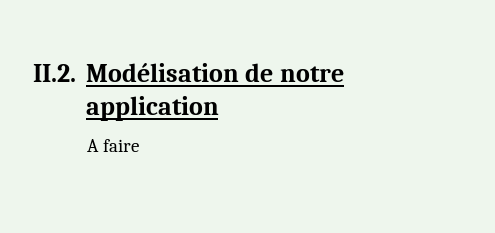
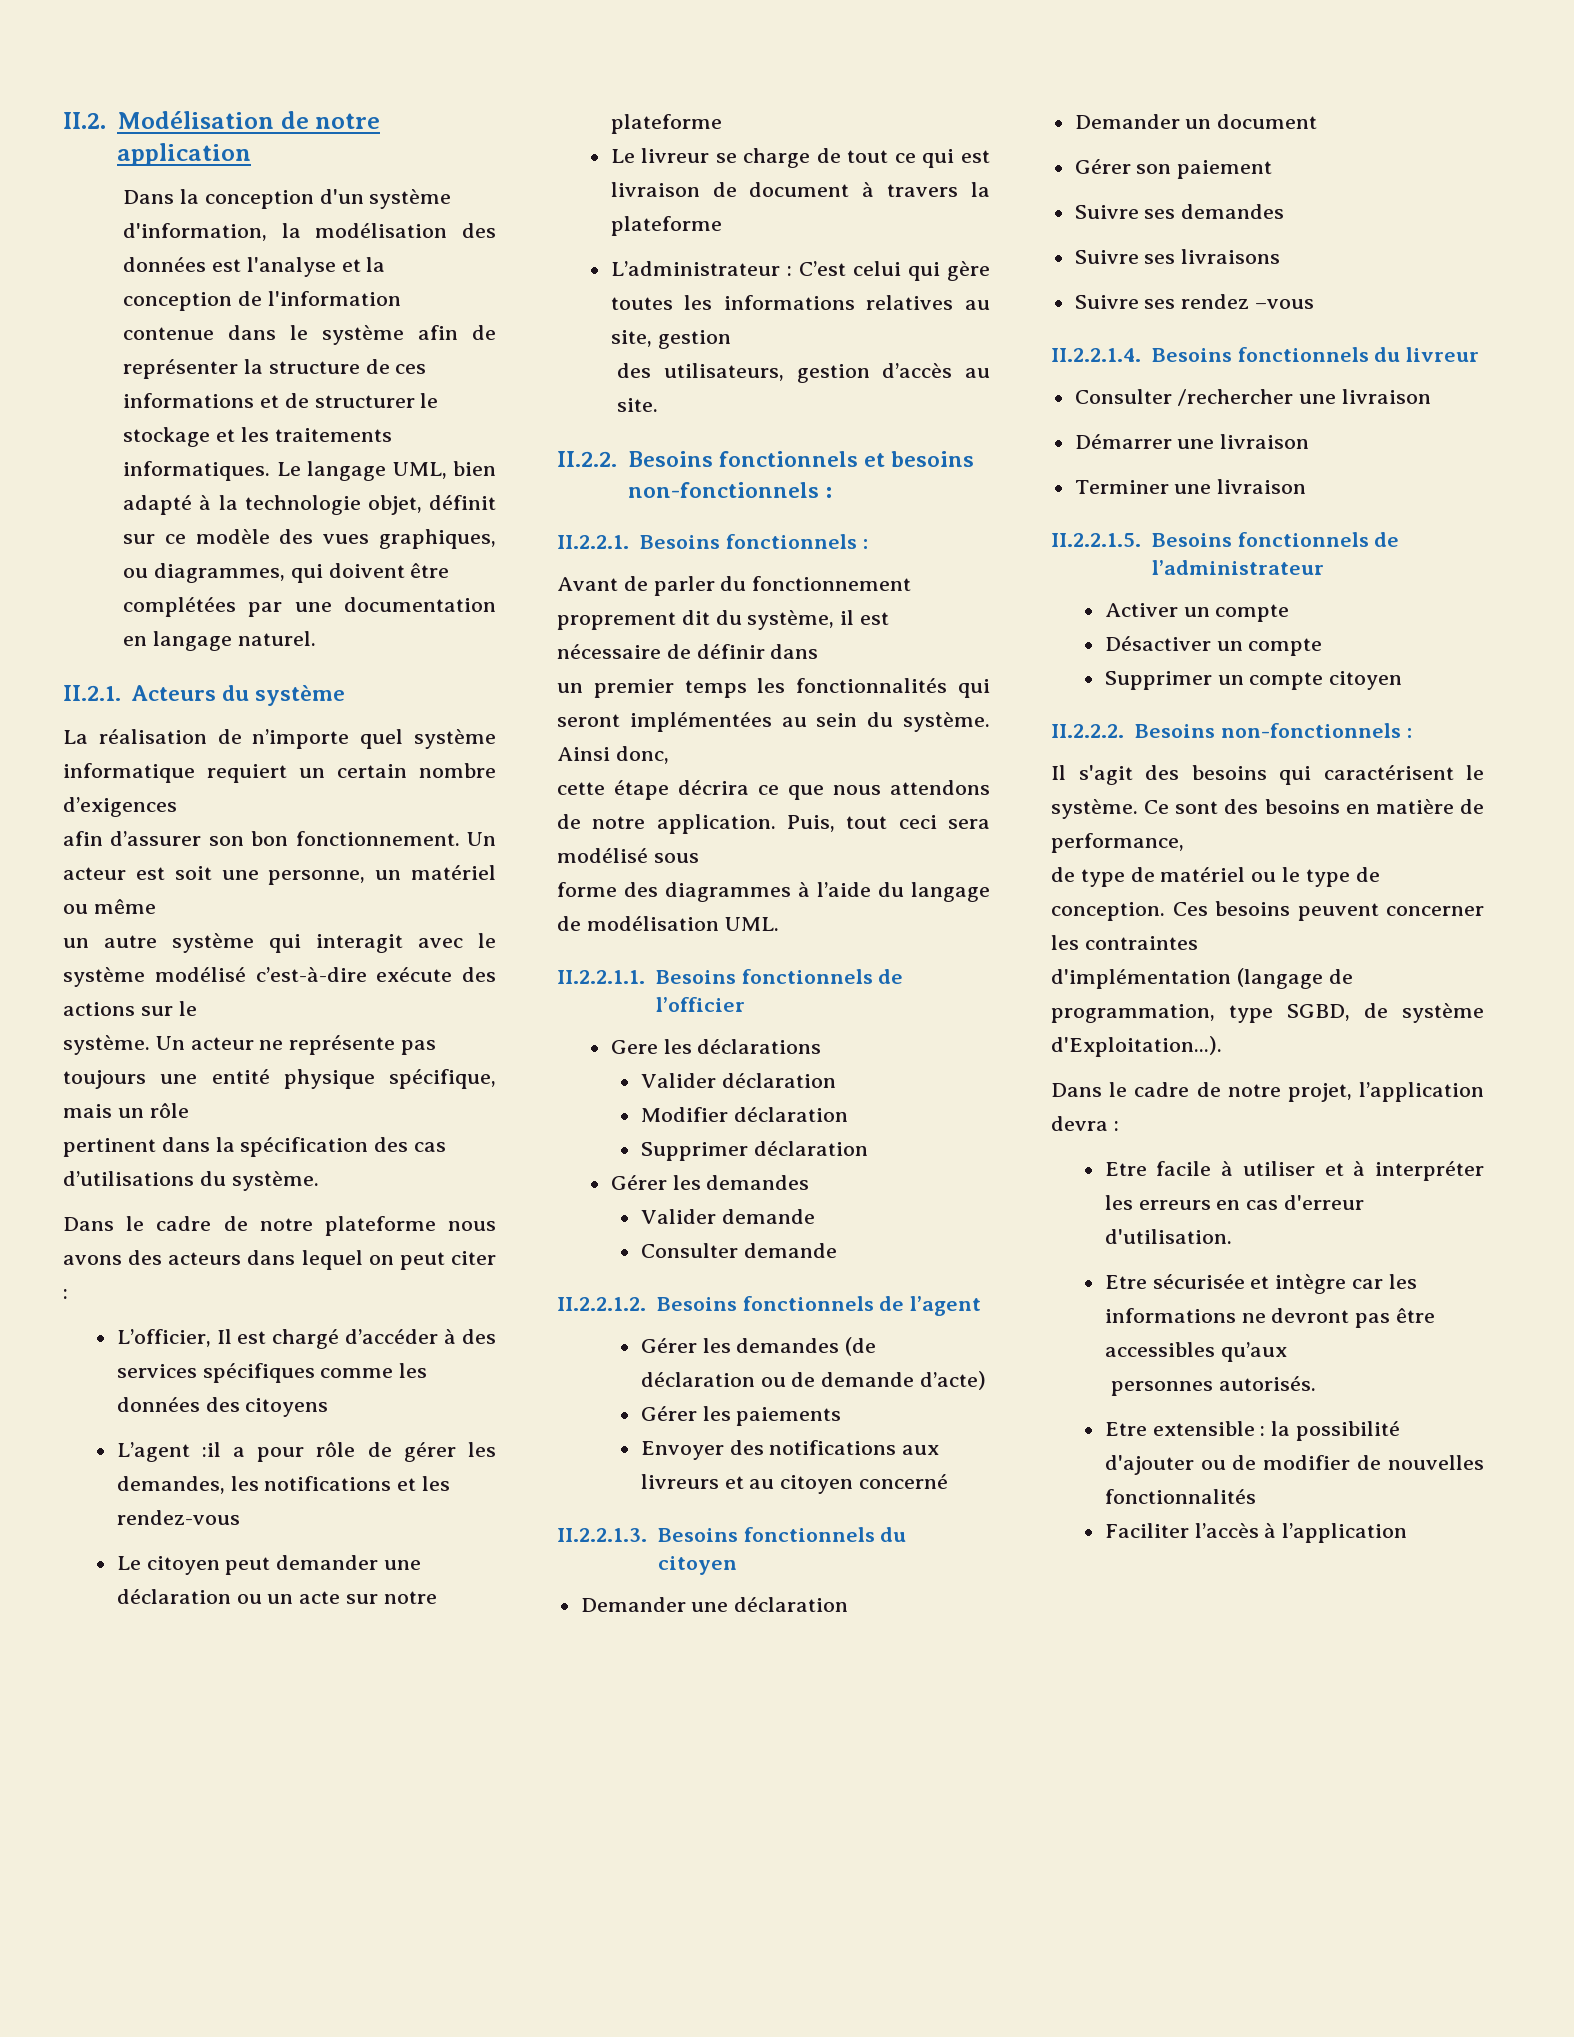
- A faire
+ Dans la conception d'un système d'information, la modélisation des données est l'analyse et la conception de l'information contenue dans le système afin de représenter la structure de ces informations et de structurer le stockage et les traitements informatiques. Le langage UML, bien adapté à la technologie objet, définit sur ce modèle des vues graphiques, ou diagrammes, qui doivent être complétées par une documentation en langage naturel.
+ II.2.1. Acteurs du système
+ La réalisation de n’importe quel système informatique requiert un certain nombre d’exigences
+ afin d’assurer son bon fonctionnement. Un acteur est soit une personne, un matériel ou même
+ un autre système qui interagit avec le système modélisé c’est-à-dire exécute des actions sur le
+ système. Un acteur ne représente pas toujours une entité physique spécifique, mais un rôle
+ pertinent dans la spécification des cas d’utilisations du système.
+ Dans le cadre de notre plateforme nous avons des acteurs dans lequel on peut citer :
+ L’officier, Il est chargé d’accéder à des services spécifiques comme les données des citoyens
+ L’agent :il a pour rôle de gérer les demandes, les notifications et les rendez-vous
+ Le citoyen peut demander une déclaration ou un acte sur notre plateforme
+ Le livreur se charge de tout ce qui est livraison de document à travers la plateforme
+ L’administrateur : C’est celui qui gère toutes les informations relatives au site, gestion
+ des utilisateurs, gestion d’accès au site.
+ II.2.2. Besoins fonctionnels et besoins non-fonctionnels :
+ II.2.2.1. Besoins fonctionnels :
+ Avant de parler du fonctionnement proprement dit du système, il est nécessaire de définir dans
+ un premier temps les fonctionnalités qui seront implémentées au sein du système. Ainsi donc,
+ cette étape décrira ce que nous attendons de notre application. Puis, tout ceci sera modélisé sous
+ forme des diagrammes à l’aide du langage de modélisation UML.
+ II.2.2.1.1. Besoins fonctionnels de l’officier
+ Gere les déclarations
+ Valider déclaration
+ Modifier déclaration
+ Supprimer déclaration
+ Gérer les demandes
+ Valider demande
+ Consulter demande
+ II.2.2.1.2. Besoins fonctionnels de l’agent
+ Gérer les demandes (de déclaration ou de demande d’acte)
+ Gérer les paiements
+ Envoyer des notifications aux livreurs et au citoyen concerné
+ II.2.2.1.3. Besoins fonctionnels du citoyen
+ Demander une déclaration
+ Demander un document
+ Gérer son paiement
+ Suivre ses demandes
+ Suivre ses livraisons
+ Suivre ses rendez –vous
+ II.2.2.1.4. Besoins fonctionnels du livreur
+ Consulter /rechercher une livraison
+ Démarrer une livraison
+ Terminer une livraison
+ II.2.2.1.5. Besoins fonctionnels de l’administrateur
+ Activer un compte
+ Désactiver un compte
+ Supprimer un compte citoyen
+ II.2.2.2. Besoins non-fonctionnels :
+ Il s'agit des besoins qui caractérisent le système. Ce sont des besoins en matière de performance,
+ de type de matériel ou le type de conception. Ces besoins peuvent concerner les contraintes
+ d'implémentation (langage de programmation, type SGBD, de système d'Exploitation...).
+ Dans le cadre de notre projet, l’application devra :
+ Etre facile à utiliser et à interpréter les erreurs en cas d'erreur d'utilisation.
+ Etre sécurisée et intègre car les informations ne devront pas être accessibles qu’aux
+ personnes autorisés.
+ Etre extensible : la possibilité d'ajouter ou de modifier de nouvelles fonctionnalités
+ Faciliter l’accès à l’application

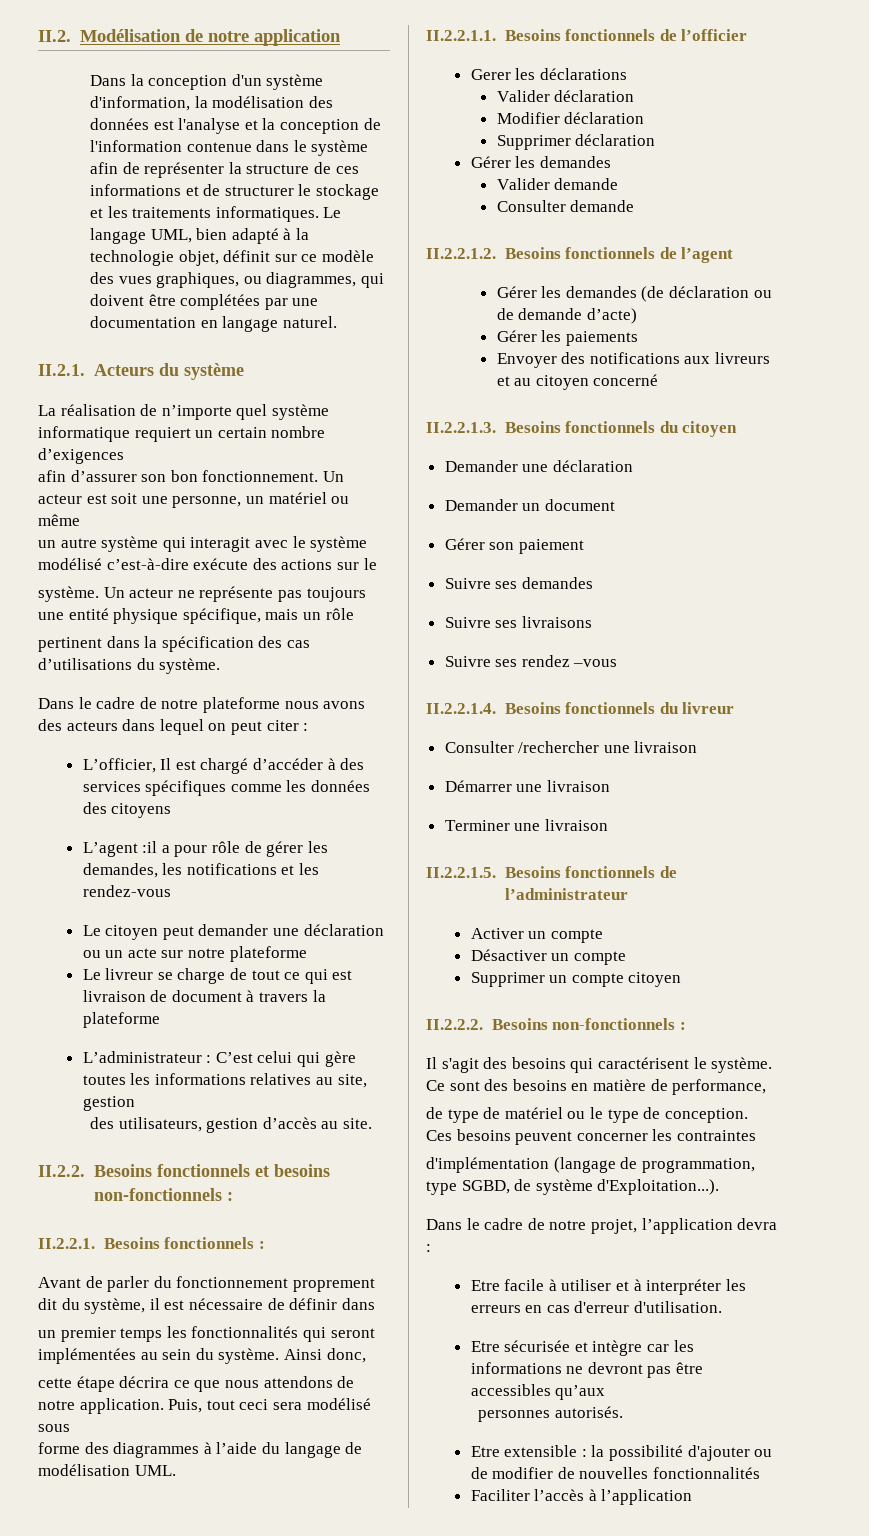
- Gere les déclarations
+ Gerer les déclarations

